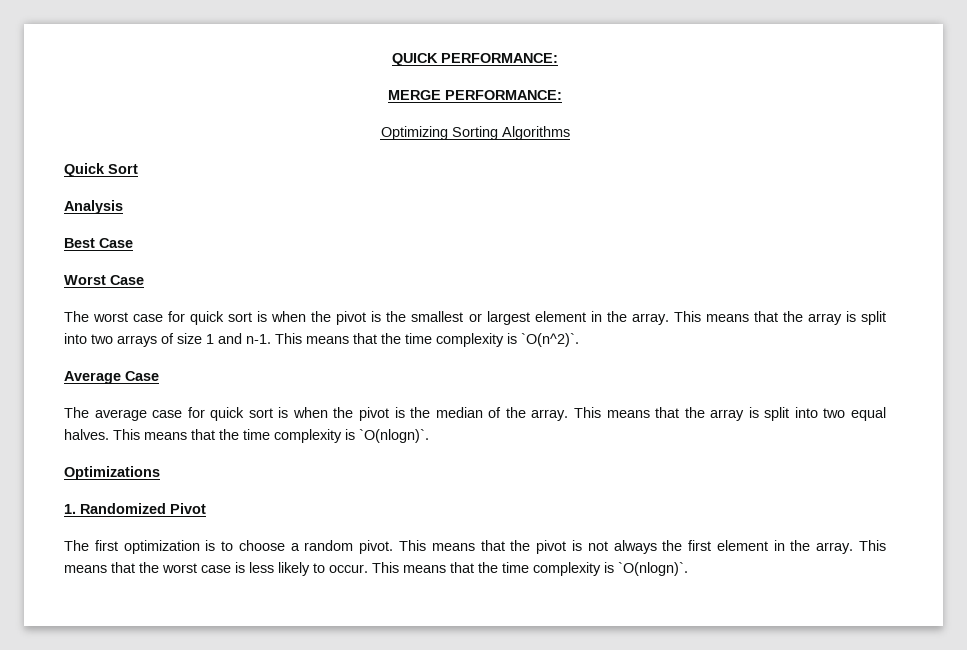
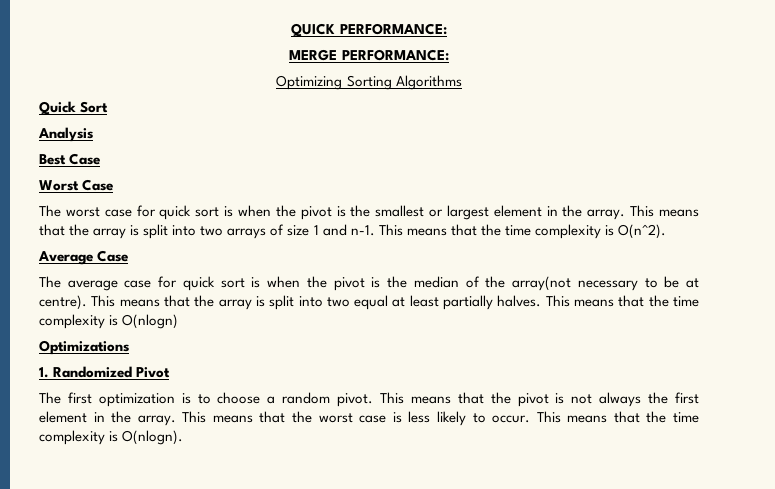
- This means that the time complexity is `O(n^2)`.
+ This means that the time complexity is O(n^2).
- The average case for quick sort is when the pivot is the median of the array.
+ The average case for quick sort is when the pivot is the median of the array(not necessary to be at centre).
- This means that the array is split into two equal halves. This means that the time complexity is `O(nlogn)`.
+ This means that the array is split into two equal at least partially halves. This means that the time complexity is O(nlogn)
- This means that the worst case is less likely to occur. This means that the time complexity is `O(nlogn)`.
+ This means that the worst case is less likely to occur. This means that the time complexity is O(nlogn).

